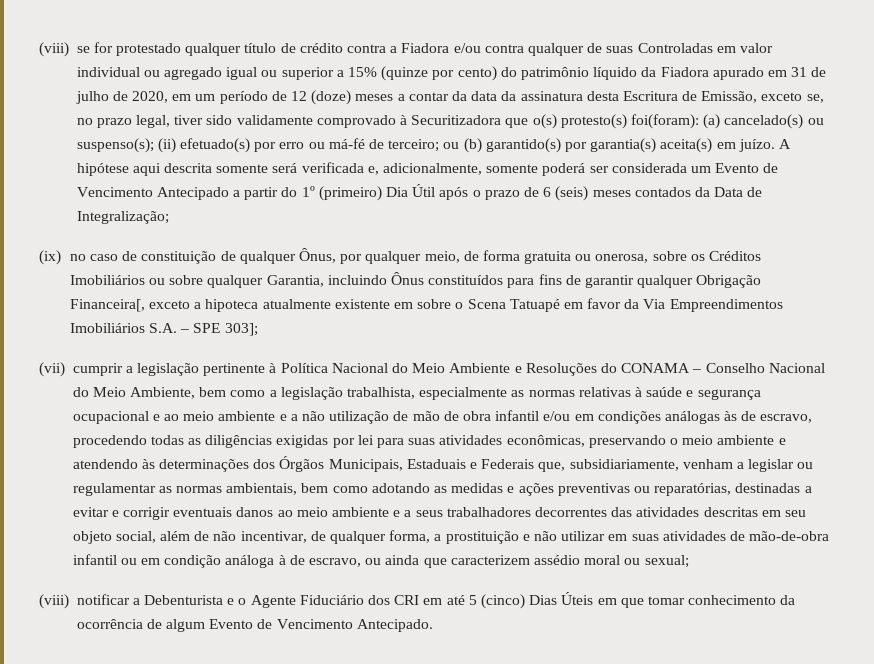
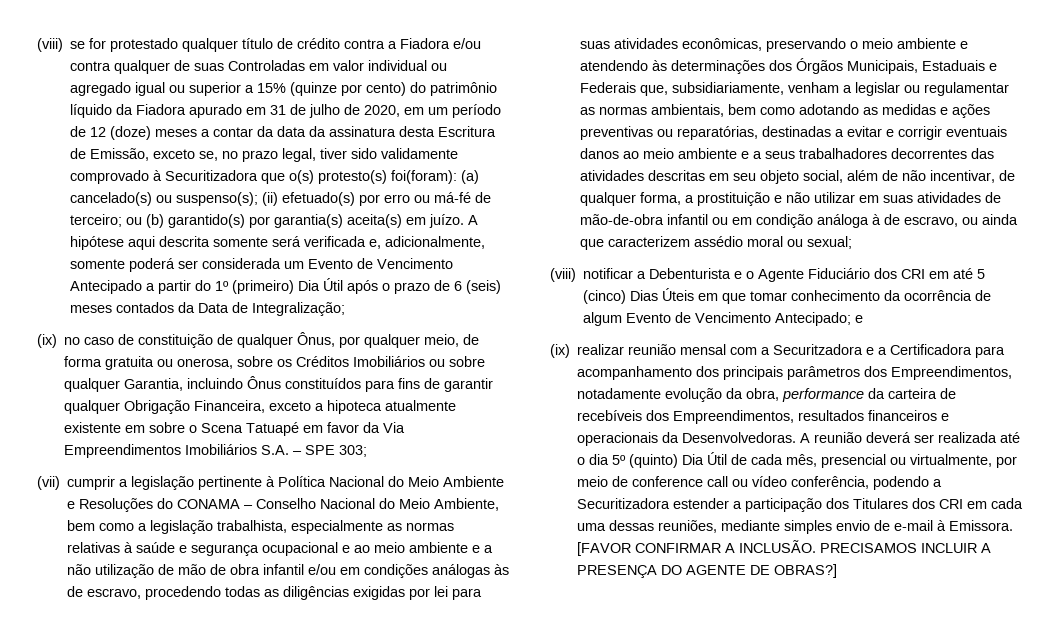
- (ix) no caso de constituição de qualquer Ônus, por qualquer meio, de forma gratuita ou onerosa, sobre os Créditos Imobiliários ou sobre qualquer Garantia, incluindo Ônus constituídos para fins de garantir qualquer Obrigação Financeira[, exceto a hipoteca atualmente existente em sobre o Scena Tatuapé em favor da Via Empreendimentos Imobiliários S.A. – SPE 303];
+ (ix) no caso de constituição de qualquer Ônus, por qualquer meio, de forma gratuita ou onerosa, sobre os Créditos Imobiliários ou sobre qualquer Garantia, incluindo Ônus constituídos para fins de garantir qualquer Obrigação Financeira, exceto a hipoteca atualmente existente em sobre o Scena Tatuapé em favor da Via Empreendimentos Imobiliários S.A. – SPE 303;
- (viii) notificar a Debenturista e o Agente Fiduciário dos CRI em até 5 (cinco) Dias Úteis em que tomar conhecimento da ocorrência de algum Evento de Vencimento Antecipado.
+ (viii) notificar a Debenturista e o Agente Fiduciário dos CRI em até 5 (cinco) Dias Úteis em que tomar conhecimento da ocorrência de algum Evento de Vencimento Antecipado; e
+ (ix) realizar reunião mensal com a Securitzadora e a Certificadora para acompanhamento dos principais parâmetros dos Empreendimentos, notadamente evolução da obra, performance da carteira de recebíveis dos Empreendimentos, resultados financeiros e operacionais da Desenvolvedoras. A reunião deverá ser realizada até o dia 5º (quinto) Dia Útil de cada mês, presencial ou virtualmente, por meio de conference call ou vídeo conferência, podendo a Securitizadora estender a participação dos Titulares dos CRI em cada uma dessas reuniões, mediante simples envio de e-mail à Emissora. [FAVOR CONFIRMAR A INCLUSÃO. PRECISAMOS INCLUIR A PRESENÇA DO AGENTE DE OBRAS?]

